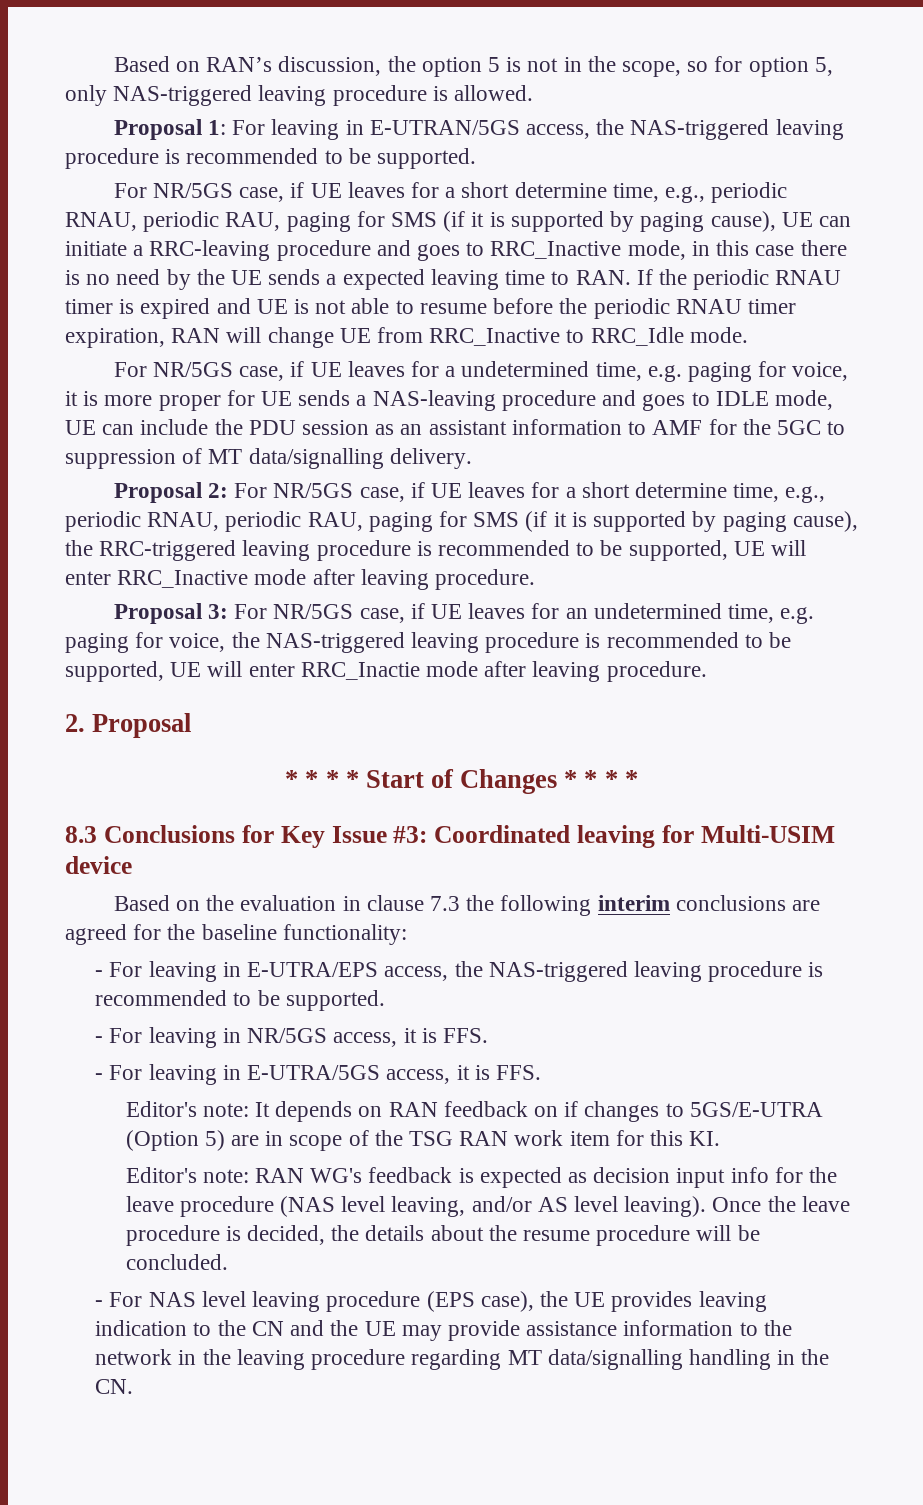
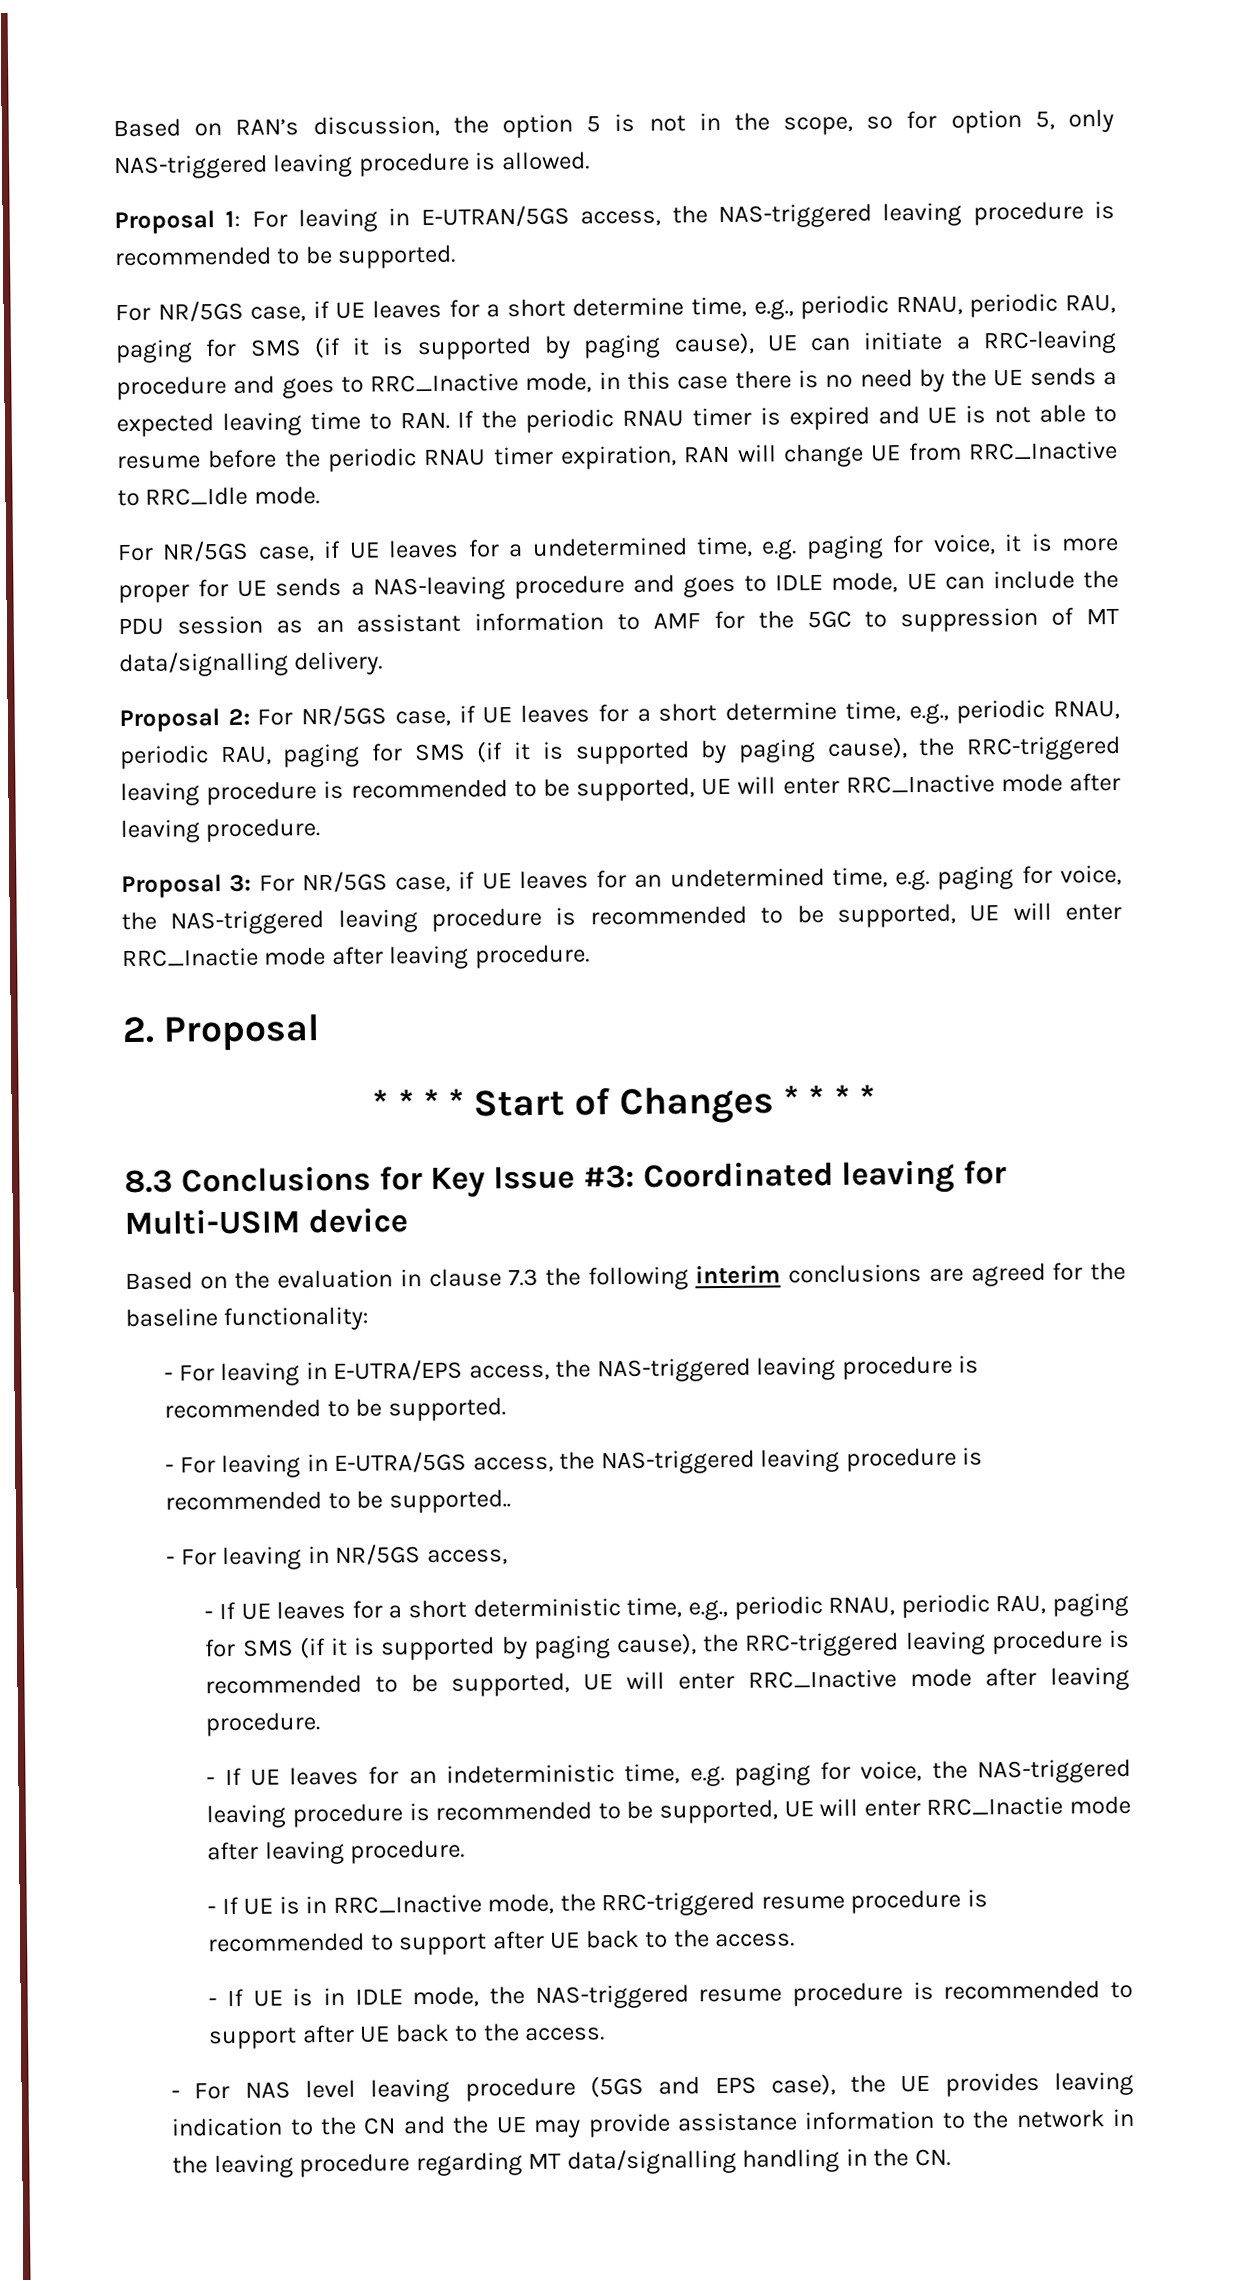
- - For leaving in NR/5GS access, it is FFS.
- - For leaving in E-UTRA/5GS access, it is FFS.
- Editor's note: It depends on RAN feedback on if changes to 5GS/E-UTRA (Option 5) are in scope of the TSG RAN work item for this KI.
- Editor's note: RAN WG's feedback is expected as decision input info for the leave procedure (NAS level leaving, and/or AS level leaving). Once the leave procedure is decided, the details about the resume procedure will be concluded.
+ - For leaving in E-UTRA/5GS access, the NAS-triggered leaving procedure is recommended to be supported..
+ - For leaving in NR/5GS access,
+ - If UE leaves for a short deterministic time, e.g., periodic RNAU, periodic RAU, paging for SMS (if it is supported by paging cause), the RRC-triggered leaving procedure is recommended to be supported, UE will enter RRC_Inactive mode after leaving procedure.
+ - If UE leaves for an indeterministic time, e.g. paging for voice, the NAS-triggered leaving procedure is recommended to be supported, UE will enter RRC_Inactie mode after leaving procedure.
+ - If UE is in RRC_Inactive mode, the RRC-triggered resume procedure is recommended to support after UE back to the access.
+ - If UE is in IDLE mode, the NAS-triggered resume procedure is recommended to support after UE back to the access.
- - For NAS level leaving procedure (EPS case), the UE provides leaving indication to the CN and the UE may provide assistance information to the network in the leaving procedure regarding MT data/signalling handling in the CN.
+ - For NAS level leaving procedure (5GS and EPS case), the UE provides leaving indication to the CN and the UE may provide assistance information to the network in the leaving procedure regarding MT data/signalling handling in the CN.

